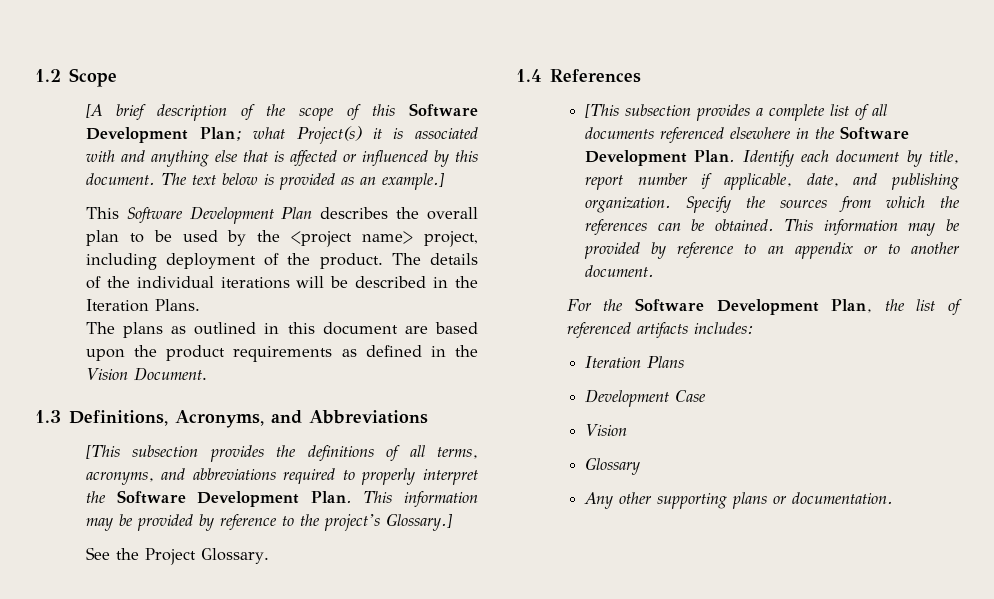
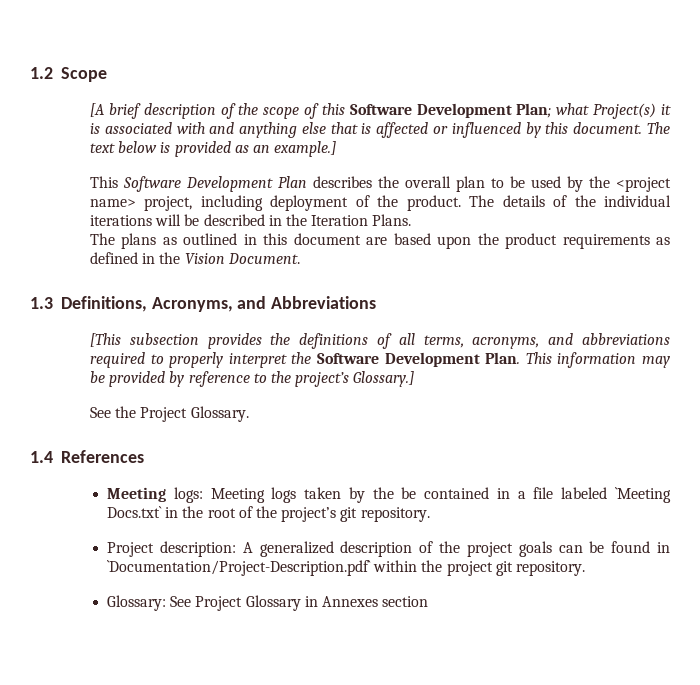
- [This subsection provides a complete list of all documents referenced elsewhere in the Software Development Plan. Identify each document by title, report number if applicable, date, and publishing organization. Specify the sources from which the references can be obtained. This information may be provided by reference to an appendix or to another document.
- For the Software Development Plan, the list of referenced artifacts includes:
- Iteration Plans
- Development Case
- Vision
- Glossary
- Any other supporting plans or documentation.
+ Meeting logs: Meeting logs taken by the be contained in a file labeled `Meeting Docs.txt` in the root of the project’s git repository.
+ Project description: A generalized description of the project goals can be found in `Documentation/Project-Description.pdf` within the project git repository.
+ Glossary: See Project Glossary in Annexes section

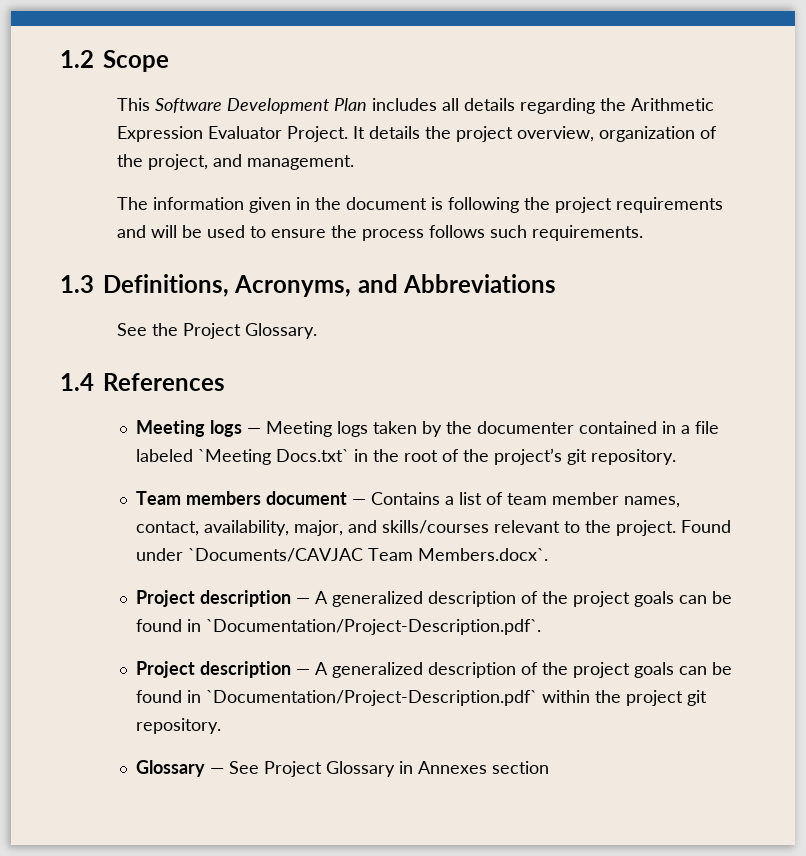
- [A brief description of the scope of this Software Development Plan; what Project(s) it is associated with and anything else that is affected or influenced by this document. The text below is provided as an example.]
- This Software Development Plan describes the overall plan to be used by the <project name> project, including deployment of the product. The details of the individual iterations will be described in the Iteration Plans.
- The plans as outlined in this document are based upon the product requirements as defined in the Vision Document.
+ This Software Development Plan includes all details regarding the Arithmetic Expression Evaluator Project. It details the project overview, organization of the project, and management.
+ The information given in the document is following the project requirements and will be used to ensure the process follows such requirements.
- [This subsection provides the definitions of all terms, acronyms, and abbreviations required to properly interpret the Software Development Plan. This information may be provided by reference to the project’s Glossary.]
- Meeting logs: Meeting logs taken by the be contained in a file labeled `Meeting Docs.txt` in the root of the project’s git repository.
+ Meeting logs — Meeting logs taken by the documenter contained in a file labeled `Meeting Docs.txt` in the root of the project’s git repository.
- Project description: A generalized description of the project goals can be found in `Documentation/Project-Description.pdf` within the project git repository.
+ Team members document — Contains a list of team member names, contact, availability, major, and skills/courses relevant to the project. Found under `Documents/CAVJAC Team Members.docx`.
+ Project description — A generalized description of the project goals can be found in `Documentation/Project-Description.pdf`.
+ Project description — A generalized description of the project goals can be found in `Documentation/Project-Description.pdf` within the project git repository.
- Glossary: See Project Glossary in Annexes section
+ Glossary — See Project Glossary in Annexes section

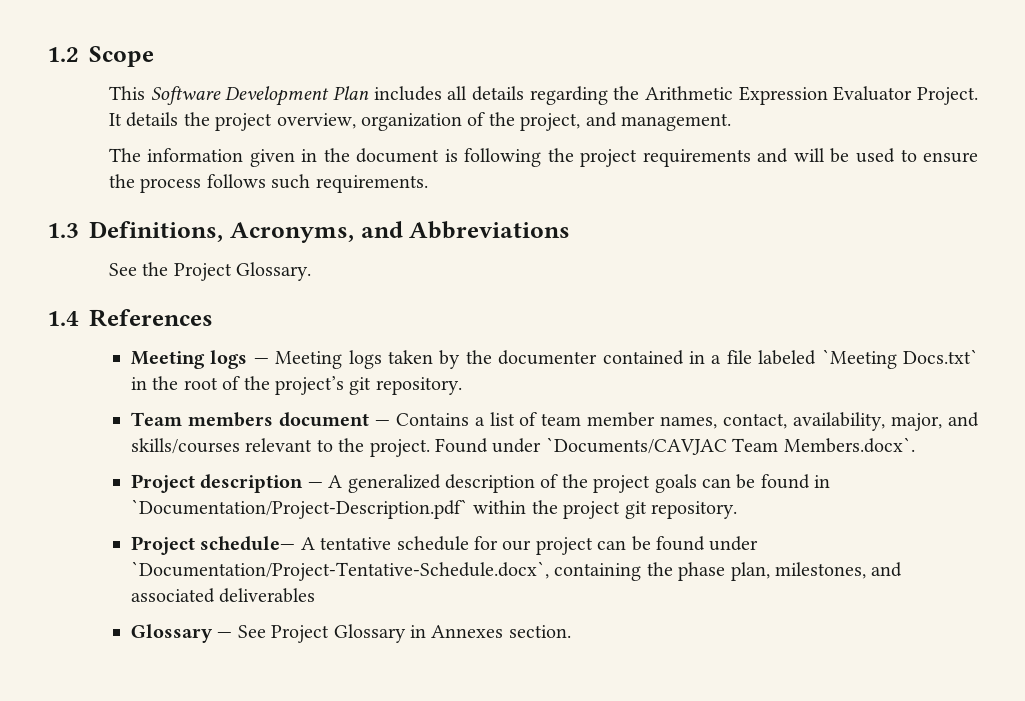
- Project description — A generalized description of the project goals can be found in `Documentation/Project-Description.pdf`.
+ Project schedule— A tentative schedule for our project can be found under `Documentation/Project-Tentative-Schedule.docx`, containing the phase plan, milestones, and associated deliverables
- Glossary — See Project Glossary in Annexes section
+ Glossary — See Project Glossary in Annexes section.

